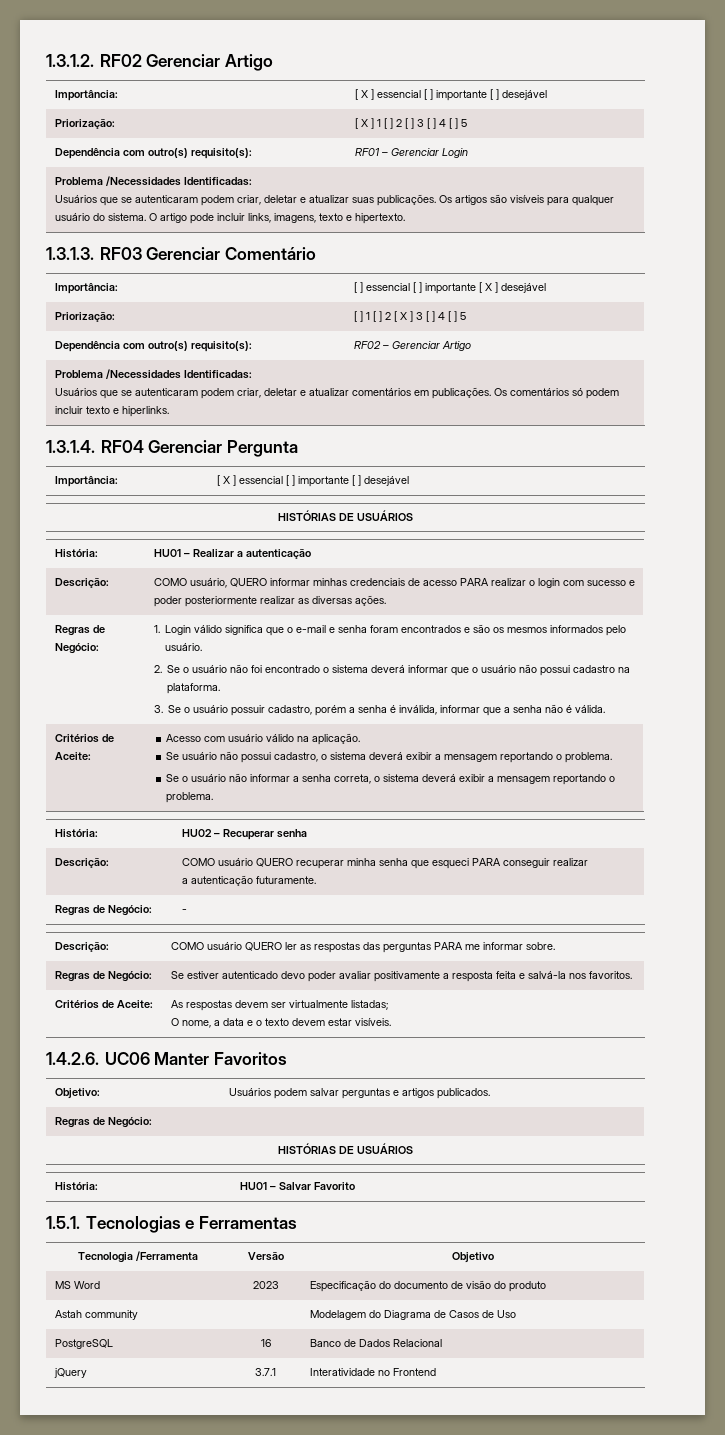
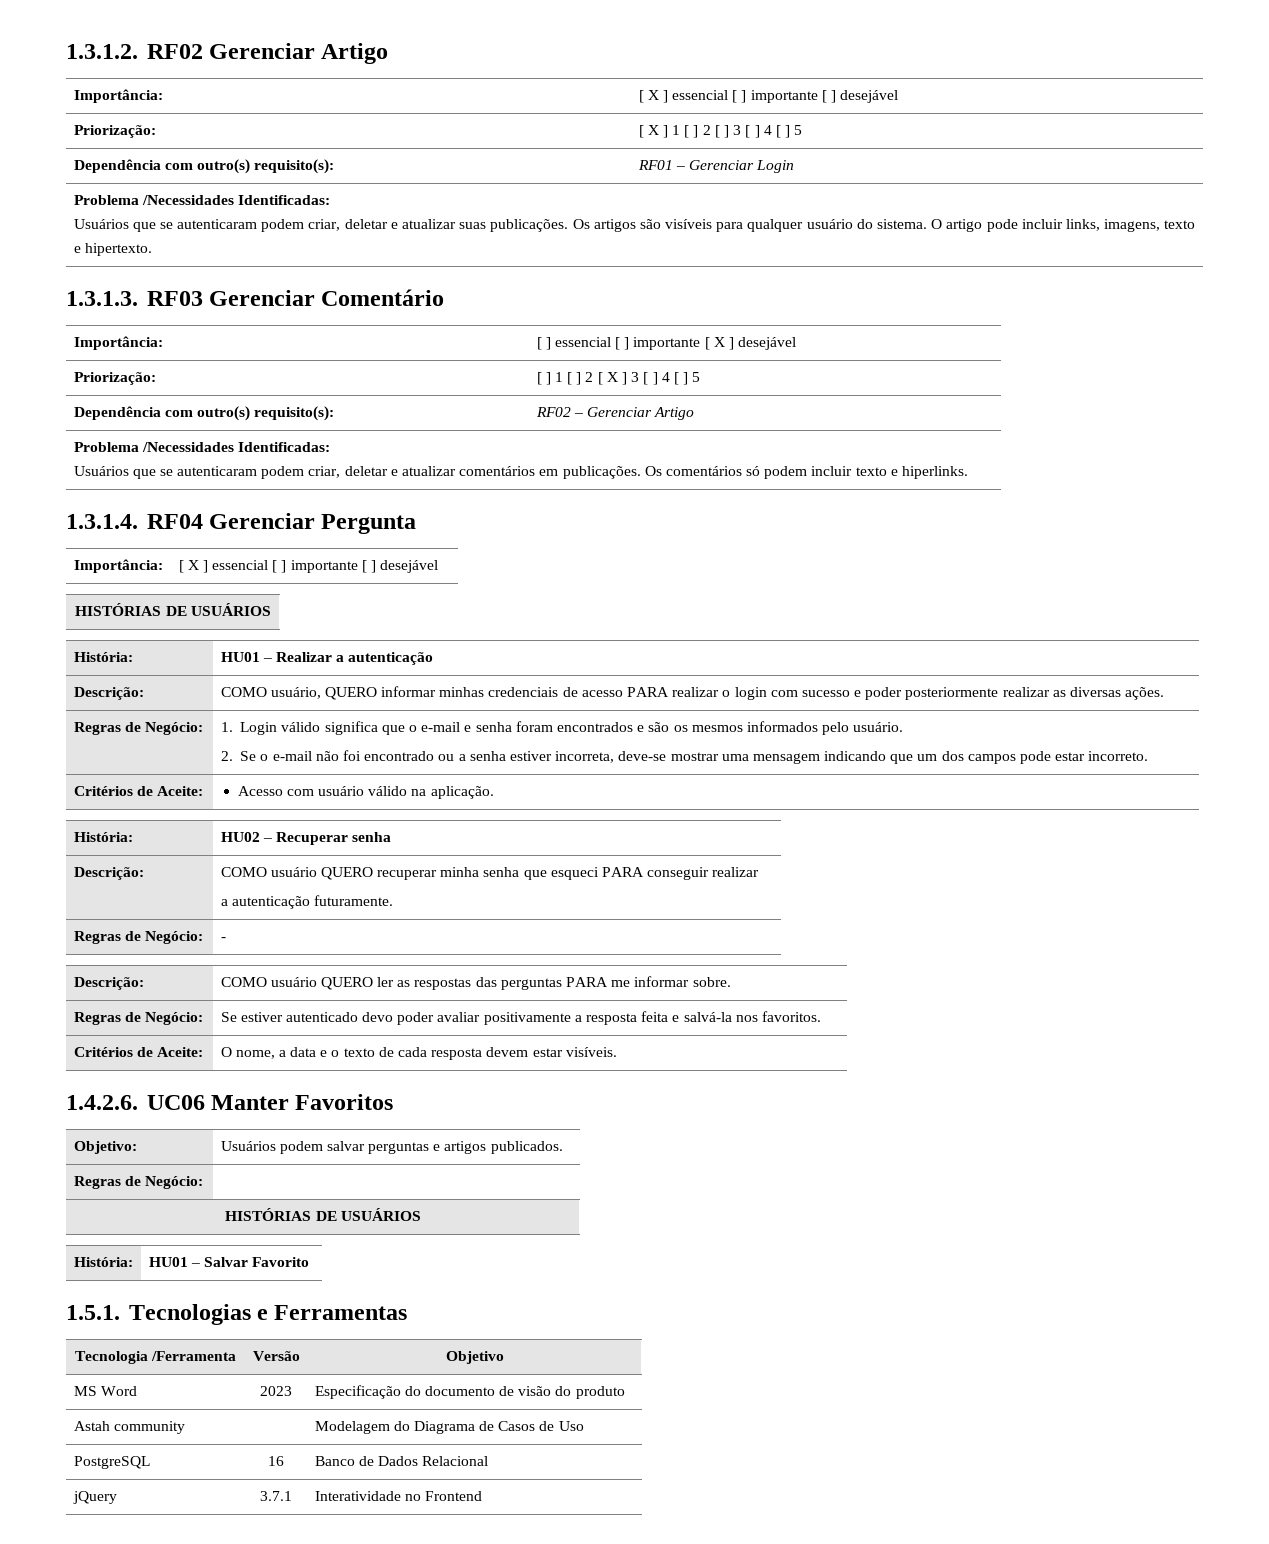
- 2. Se o usuário não foi encontrado o sistema deverá informar que o usuário não possui cadastro na plataforma.
- 3. Se o usuário possuir cadastro, porém a senha é inválida, informar que a senha não é válida.
+ 2. Se o e-mail não foi encontrado ou a senha estiver incorreta, deve-se mostrar uma mensagem indicando que um dos campos pode estar incorreto.
  Critérios de Aceite: | Acesso com usuário válido na aplicação.
- Se usuário não possui cadastro, o sistema deverá exibir a mensagem reportando o problema.
- Se o usuário não informar a senha correta, o sistema deverá exibir a mensagem reportando o problema.
- Critérios de Aceite: | As respostas devem ser virtualmente listadas;
- O nome, a data e o texto devem estar visíveis.
+ Critérios de Aceite: | O nome, a data e o texto de cada resposta devem estar visíveis.

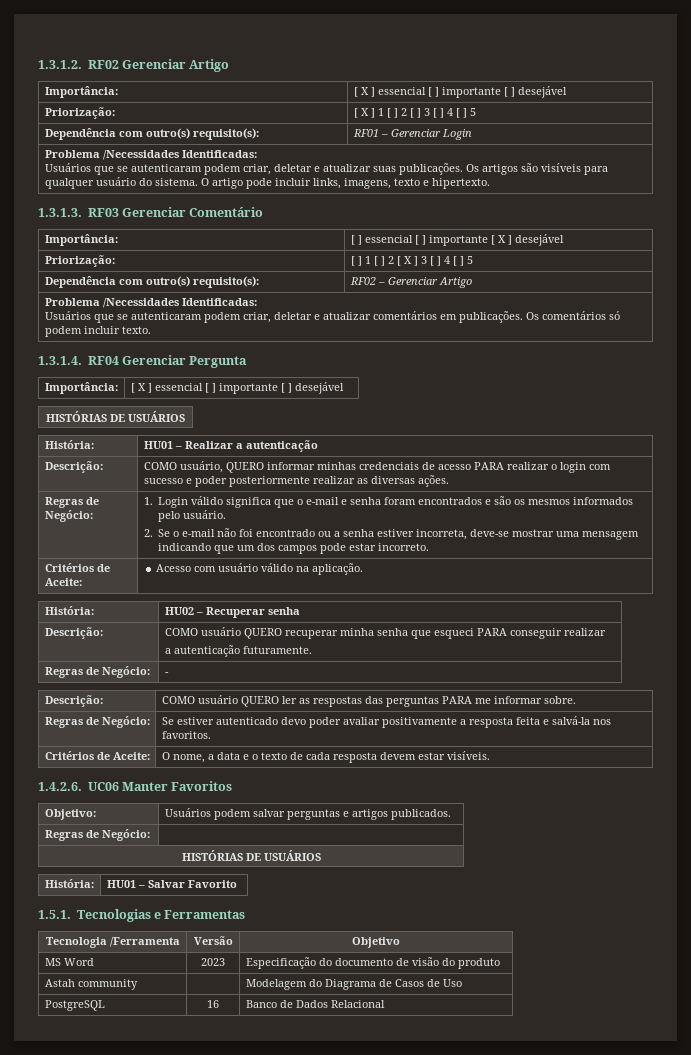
  Dependência com outro(s) requisito(s): | RF02 – Gerenciar Artigo
  Problema /Necessidades Identificadas:
- Usuários que se autenticaram podem criar, deletar e atualizar comentários em publicações. Os comentários só podem incluir texto e hiperlinks.
+ Usuários que se autenticaram podem criar, deletar e atualizar comentários em publicações. Os comentários só podem incluir texto.
- jQuery | 3.7.1 | Interatividade no Frontend

